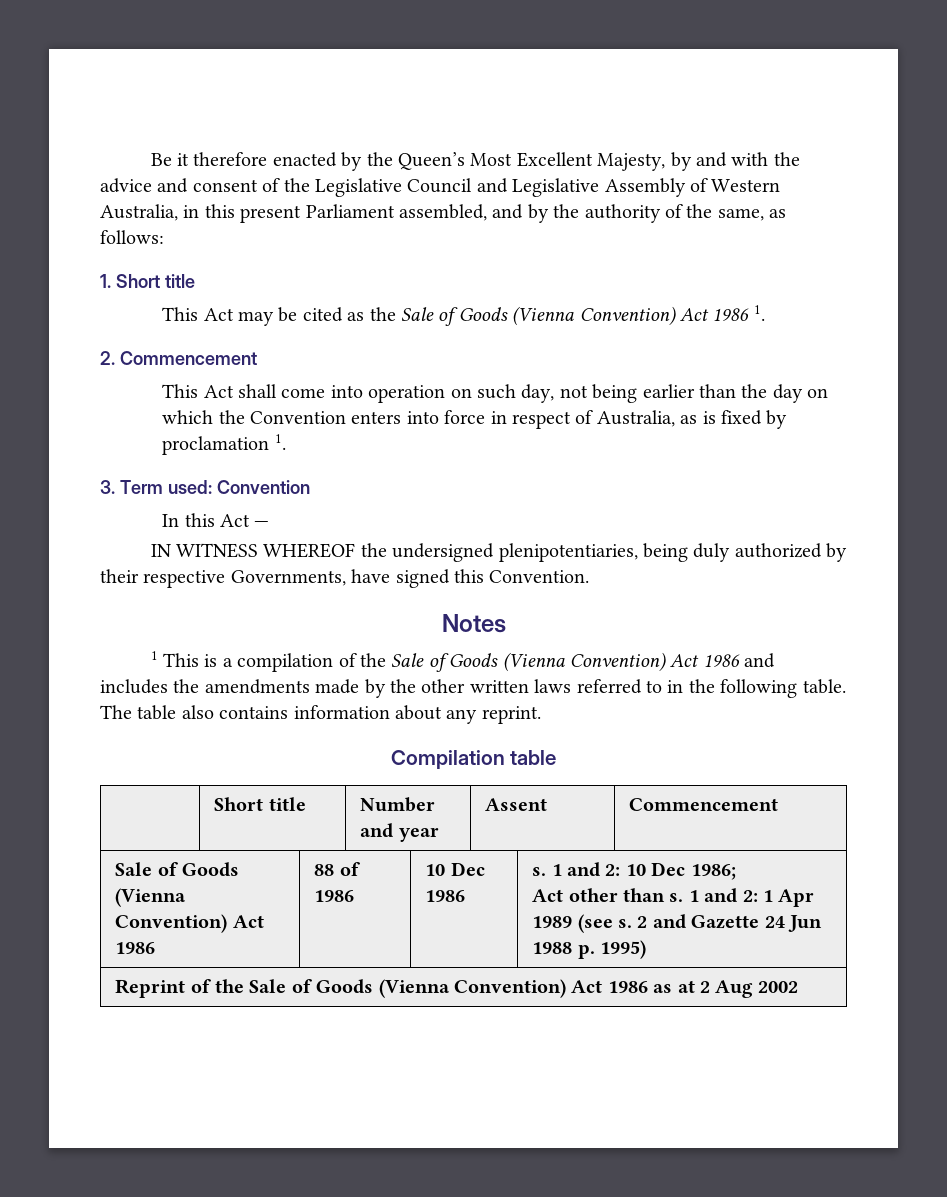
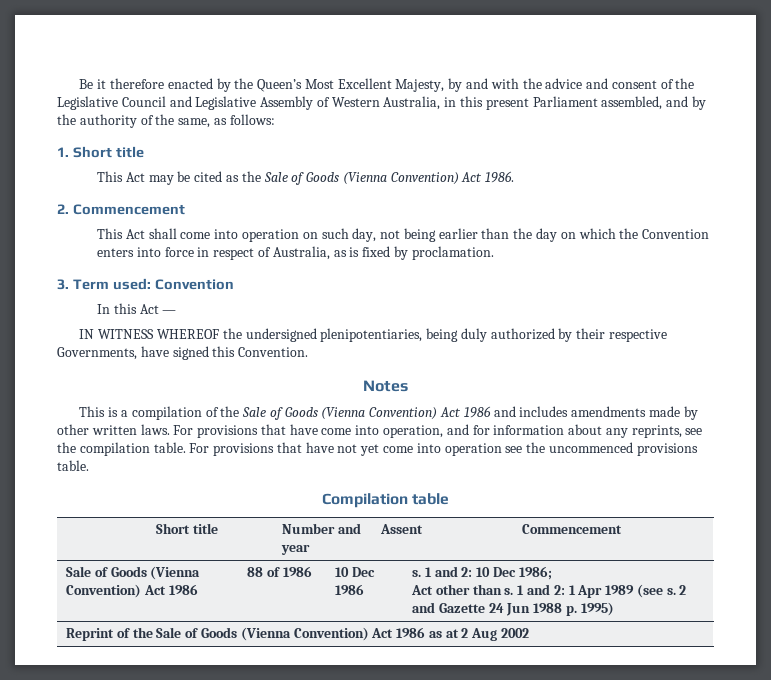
- This Act may be cited as the Sale of Goods (Vienna Convention) Act 1986 1.
+ This Act may be cited as the Sale of Goods (Vienna Convention) Act 1986.
- This Act shall come into operation on such day, not being earlier than the day on which the Convention enters into force in respect of Australia, as is fixed by proclamation 1.
+ This Act shall come into operation on such day, not being earlier than the day on which the Convention enters into force in respect of Australia, as is fixed by proclamation.
- 1 This is a compilation of the Sale of Goods (Vienna Convention) Act 1986 and includes the amendments made by the other written laws referred to in the following table. The table also contains information about any reprint.
+ This is a compilation of the Sale of Goods (Vienna Convention) Act 1986 and includes amendments made by other written laws. For provisions that have come into operation, and for information about any reprints, see the compilation table. For provisions that have not yet come into operation see the uncommenced provisions table.

